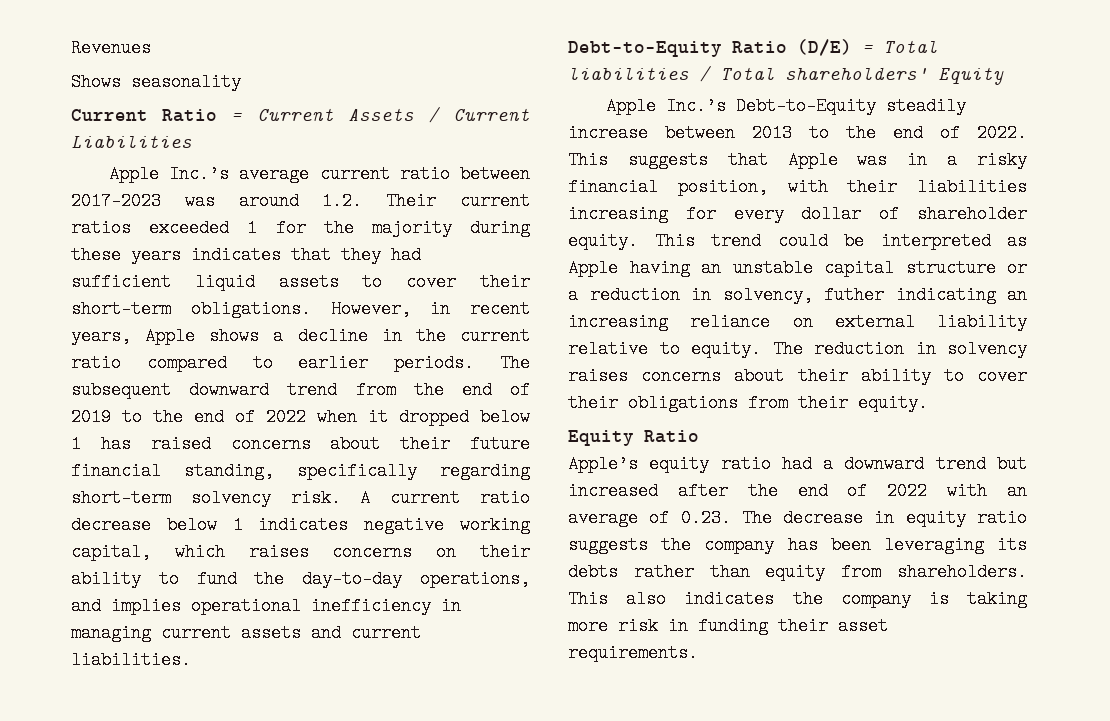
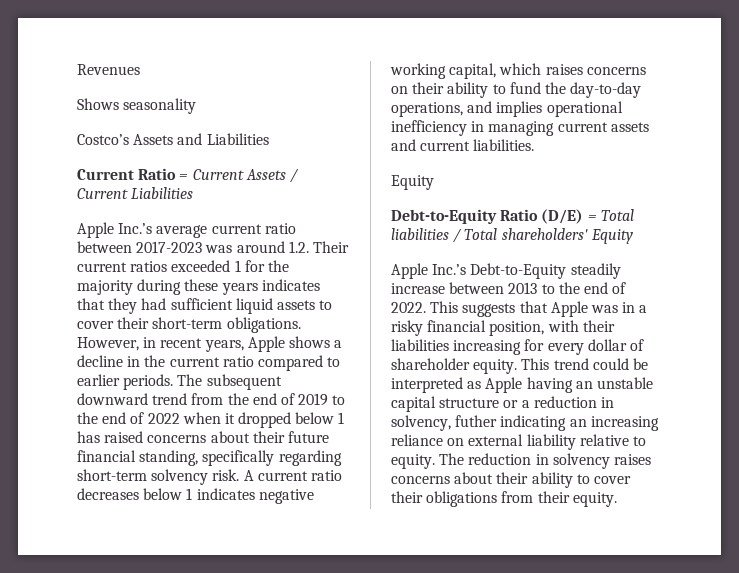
+ Costco’s Assets and Liabilities
- A current ratio decrease below 1 indicates negative working capital, which raises concerns on their ability to fund the day-to-day operations, and implies operational inefficiency in managing current assets and current liabilities.
+ A current ratio decreases below 1 indicates negative working capital, which raises concerns on their ability to fund the day-to-day operations, and implies operational inefficiency in managing current assets and current liabilities.
+ Equity
- Equity Ratio
- Apple’s equity ratio had a downward trend but increased after the end of 2022 with an average of 0.23. The decrease in equity ratio suggests the company has been leveraging its debts rather than equity from shareholders. This also indicates the company is taking more risk in funding their asset requirements.

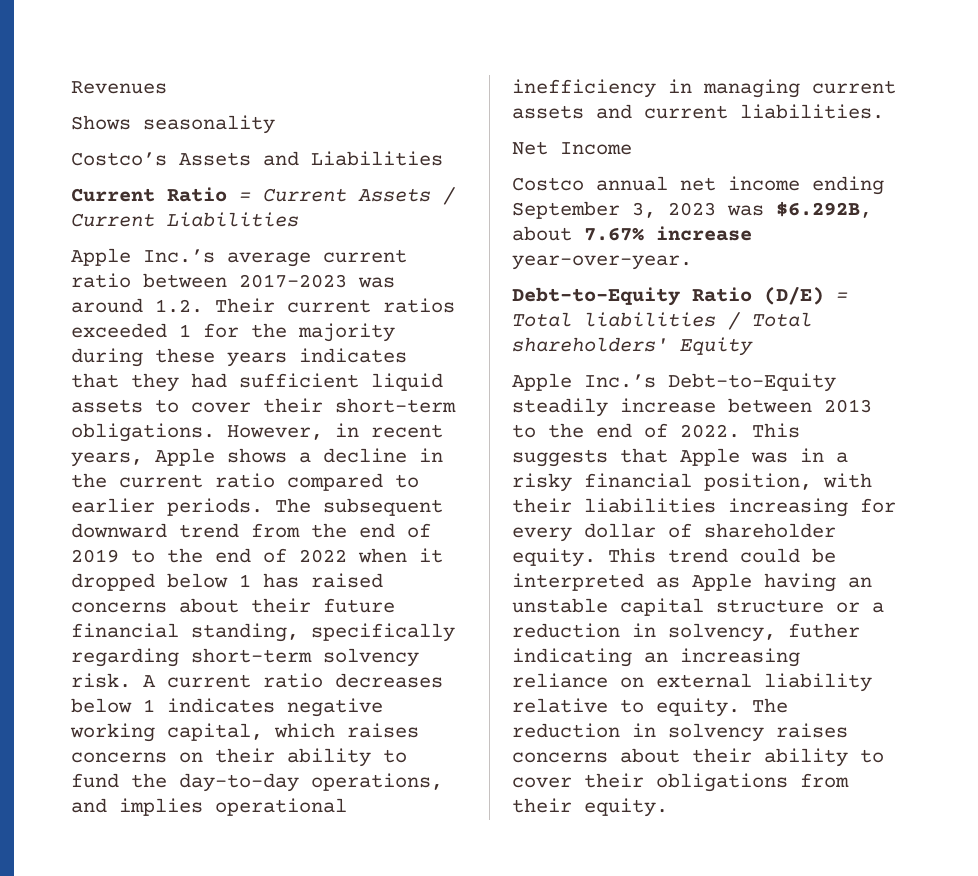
  A current ratio decreases below 1 indicates negative working capital, which raises concerns on their ability to fund the day-to-day operations, and implies operational inefficiency in managing current assets and current liabilities.
- Equity
+ Net Income
+ Costco annual net income ending September 3, 2023 was $6.292B, about 7.67% increase year-over-year.

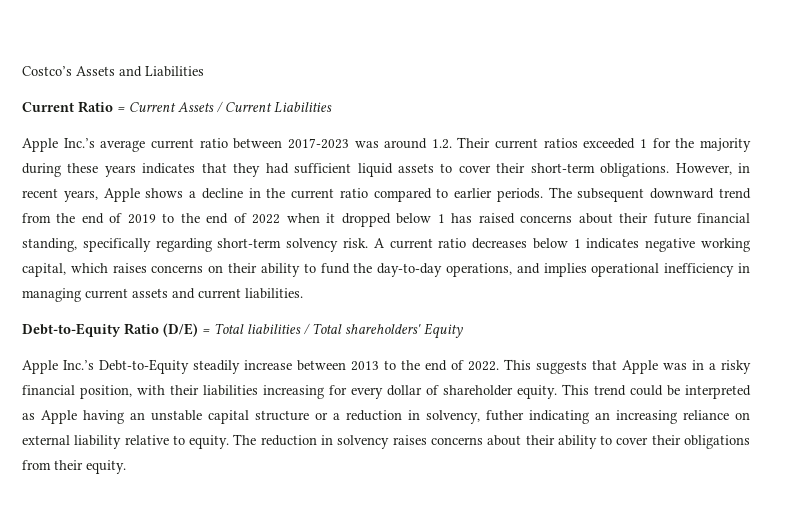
- Revenues
- Shows seasonality
- Net Income
- Costco annual net income ending September 3, 2023 was $6.292B, about 7.67% increase year-over-year.

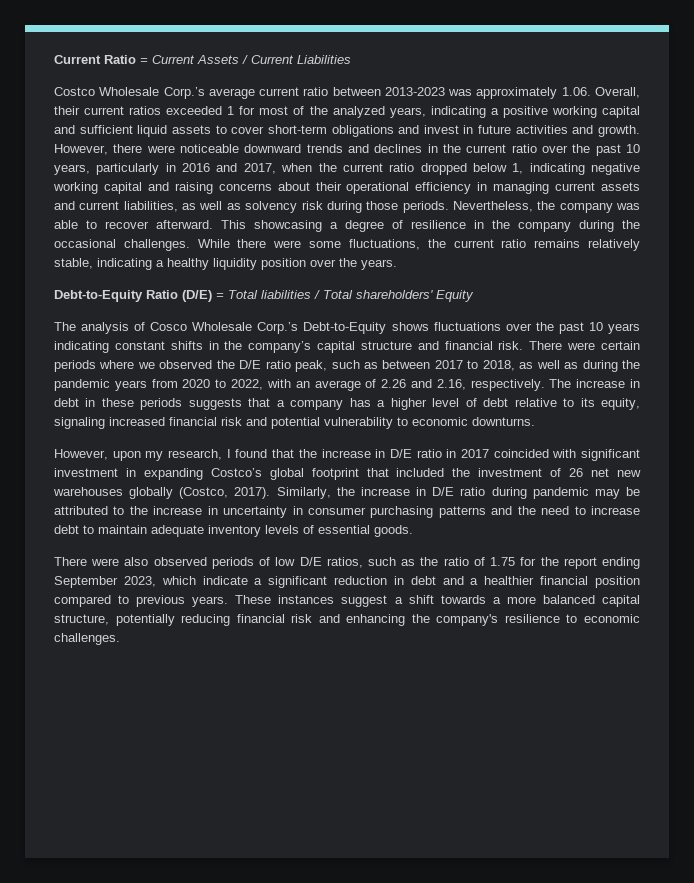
- Costco’s Assets and Liabilities
- Apple Inc.’s average current ratio between 2017-2023 was around 1.2. Their current ratios exceeded 1 for the majority during these years indicates that they had sufficient liquid assets to cover their short-term obligations. However, in recent years, Apple shows a decline in the current ratio compared to earlier periods. The subsequent downward trend from the end of 2019 to the end of 2022 when it dropped below 1 has raised concerns about their future financial standing, specifically regarding short-term solvency risk. A current ratio decreases below 1 indicates negative working capital, which raises concerns on their ability to fund the day-to-day operations, and implies operational inefficiency in managing current assets and current liabilities.
+ Costco Wholesale Corp.’s average current ratio between 2013-2023 was approximately 1.06. Overall, their current ratios exceeded 1 for most of the analyzed years, indicating a positive working capital and sufficient liquid assets to cover short-term obligations and invest in future activities and growth. However, there were noticeable downward trends and declines in the current ratio over the past 10 years, particularly in 2016 and 2017, when the current ratio dropped below 1, indicating negative working capital and raising concerns about their operational efficiency in managing current assets and current liabilities, as well as solvency risk during those periods. Nevertheless, the company was able to recover afterward. This showcasing a degree of resilience in the company during the occasional challenges. While there were some fluctuations, the current ratio remains relatively stable, indicating a healthy liquidity position over the years.
- Apple Inc.’s Debt-to-Equity steadily increase between 2013 to the end of 2022. This suggests that Apple was in a risky financial position, with their liabilities increasing for every dollar of shareholder equity. This trend could be interpreted as Apple having an unstable capital structure or a reduction in solvency, futher indicating an increasing reliance on external liability relative to equity. The reduction in solvency raises concerns about their ability to cover their obligations from their equity.
+ The analysis of Cosco Wholesale Corp.’s Debt-to-Equity shows fluctuations over the past 10 years indicating constant shifts in the company’s capital structure and financial risk. There were certain periods where we observed the D/E ratio peak, such as between 2017 to 2018, as well as during the pandemic years from 2020 to 2022, with an average of 2.26 and 2.16, respectively. The increase in debt in these periods suggests that a company has a higher level of debt relative to its equity, signaling increased financial risk and potential vulnerability to economic downturns.
+ However, upon my research, I found that the increase in D/E ratio in 2017 coincided with significant investment in expanding Costco’s global footprint that included the investment of 26 net new warehouses globally (Costco, 2017). Similarly, the increase in D/E ratio during pandemic may be attributed to the increase in uncertainty in consumer purchasing patterns and the need to increase debt to maintain adequate inventory levels of essential goods.
+ There were also observed periods of low D/E ratios, such as the ratio of 1.75 for the report ending September 2023, which indicate a significant reduction in debt and a healthier financial position compared to previous years. These instances suggest a shift towards a more balanced capital structure, potentially reducing financial risk and enhancing the company's resilience to economic challenges.

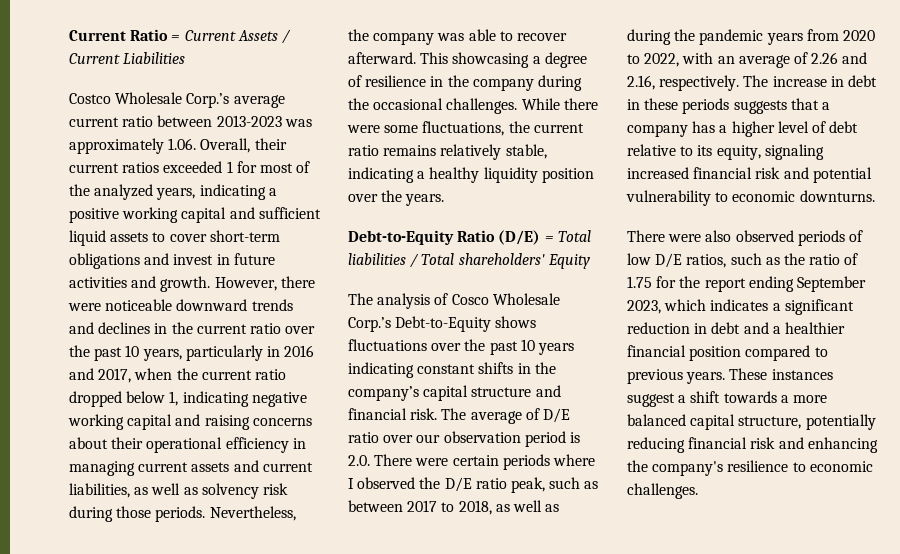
- There were certain periods where we observed the D/E ratio peak, such as between 2017 to 2018, as well as during the pandemic years from 2020 to 2022, with an average of 2.26 and 2.16, respectively.
+ The average of D/E ratio over our observation period is 2.0. There were certain periods where I observed the D/E ratio peak, such as between 2017 to 2018, as well as during the pandemic years from 2020 to 2022, with an average of 2.26 and 2.16, respectively.
- However, upon my research, I found that the increase in D/E ratio in 2017 coincided with significant investment in expanding Costco’s global footprint that included the investment of 26 net new warehouses globally (Costco, 2017). Similarly, the increase in D/E ratio during pandemic may be attributed to the increase in uncertainty in consumer purchasing patterns and the need to increase debt to maintain adequate inventory levels of essential goods.
- There were also observed periods of low D/E ratios, such as the ratio of 1.75 for the report ending September 2023, which indicate a significant reduction in debt and a healthier financial position compared to previous years.
+ There were also observed periods of low D/E ratios, such as the ratio of 1.75 for the report ending September 2023, which indicates a significant reduction in debt and a healthier financial position compared to previous years.

